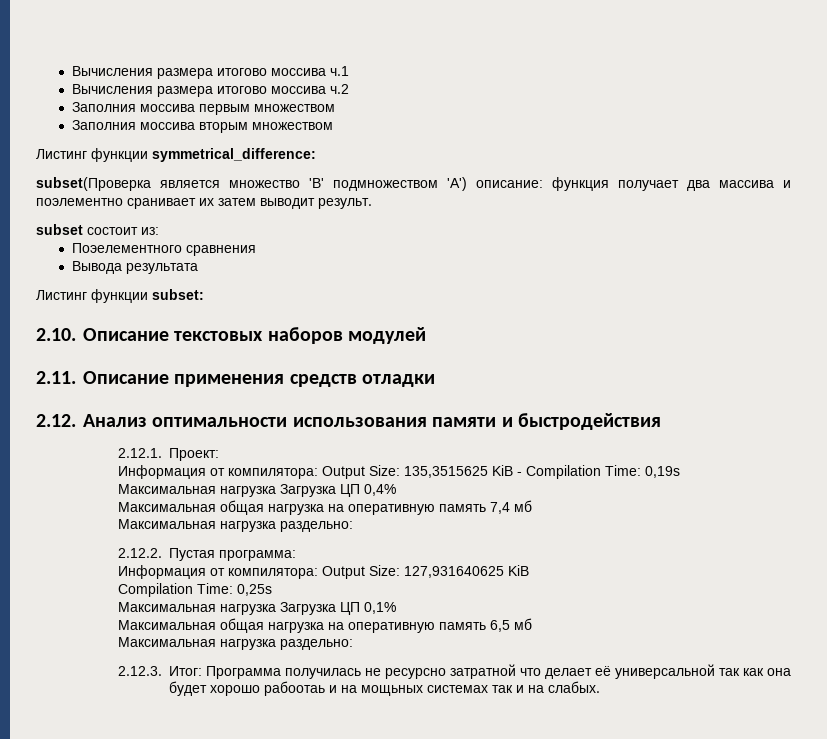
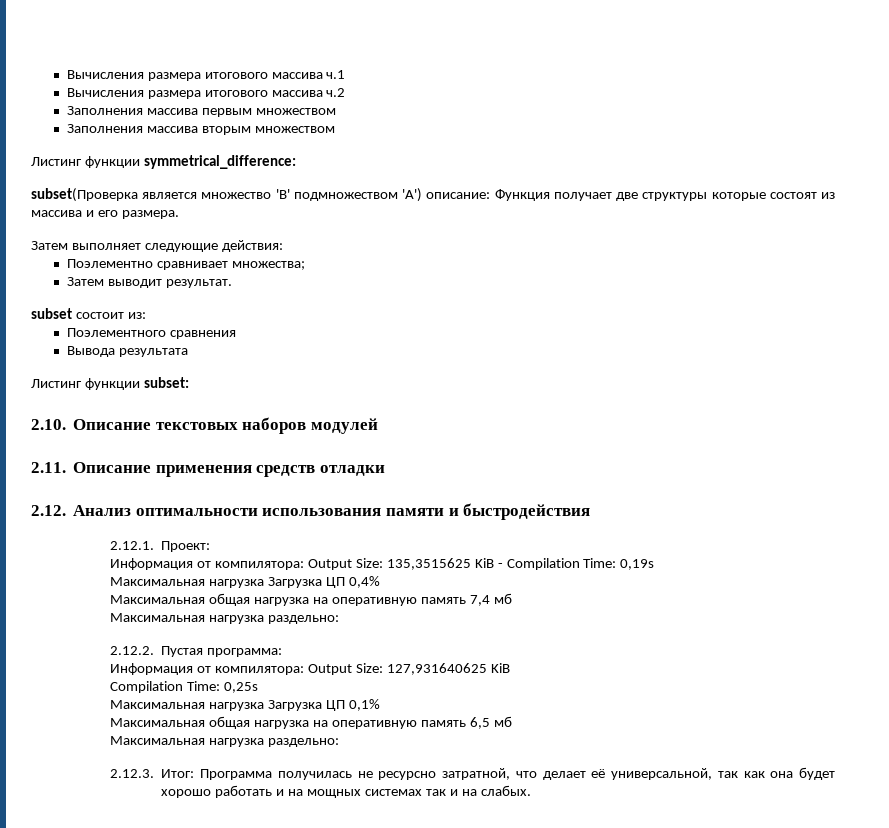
- Вычисления размера итогово моссива ч.1
+ Вычисления размера итогового массива ч.1
- Вычисления размера итогово моссива ч.2
+ Вычисления размера итогового массива ч.2
- Заполния моссива первым множеством
+ Заполнения массива первым множеством
- Заполния моссива вторым множеством
+ Заполнения массива вторым множеством
- subset(Проверка является множество 'B' подмножеством 'A') описание: функция получает два массива и поэлементно сранивает их затем выводит результ.
+ subset(Проверка является множество 'B' подмножеством 'A') описание: Функция получает две структуры которые состоят из массива и его размера.
+ Затем выполняет следующие действия:
+ Поэлементно сравнивает множества;
+ Затем выводит результат.
- Поэелементного сравнения
+ Поэлементного сравнения
- 2.12.3. Итог: Программа получилась не ресурсно затратной что делает её универсальной так как она будет хорошо рабоотаь и на мощьных системах так и на слабых.
+ 2.12.3. Итог: Программа получилась не ресурсно затратной, что делает её универсальной, так как она будет хорошо работать и на мощных системах так и на слабых.

